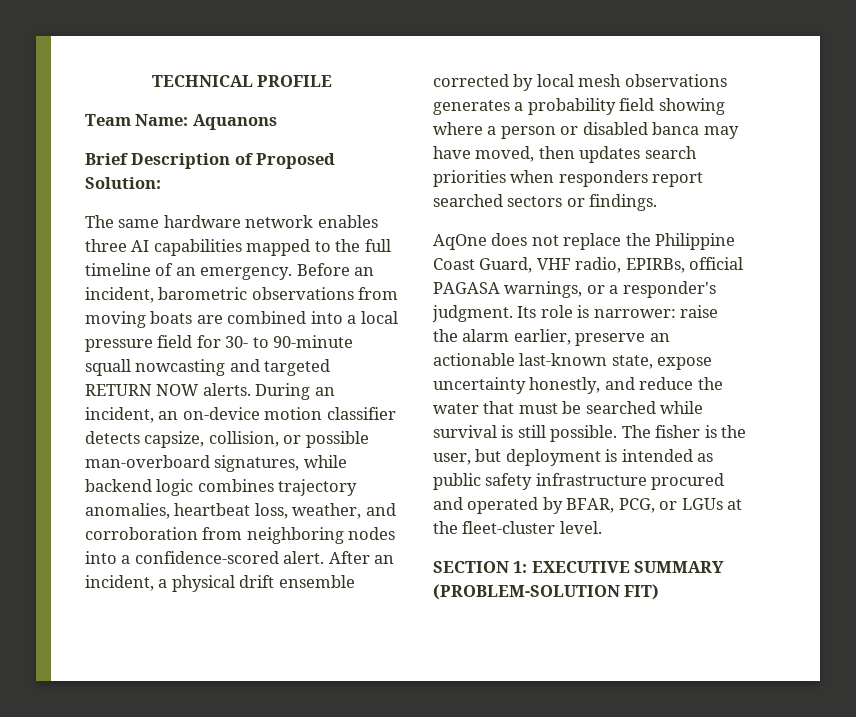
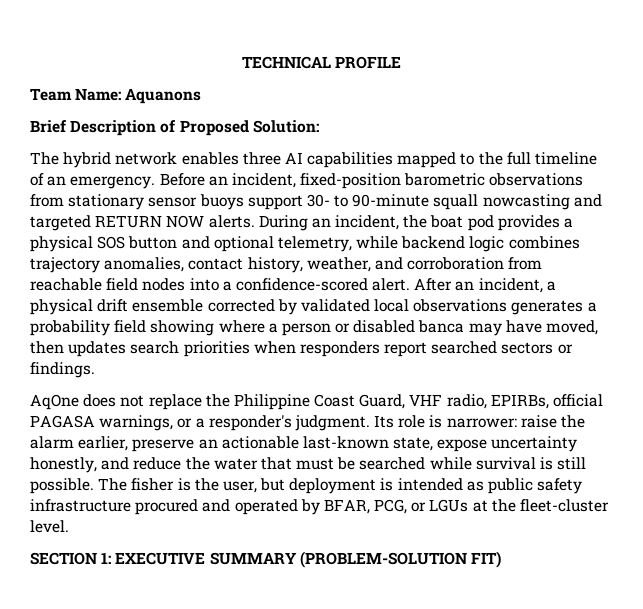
- The same hardware network enables three AI capabilities mapped to the full timeline of an emergency.
+ The hybrid network enables three AI capabilities mapped to the full timeline of an emergency.
- Before an incident, barometric observations from moving boats are combined into a local pressure field for 30- to 90-minute squall nowcasting and targeted RETURN NOW alerts.
+ Before an incident, fixed-position barometric observations from stationary sensor buoys support 30- to 90-minute squall nowcasting and targeted RETURN NOW alerts.
- During an incident, an on-device motion classifier detects capsize, collision, or possible man-overboard signatures, while backend logic combines trajectory anomalies, heartbeat loss, weather, and corroboration from neighboring nodes into a confidence-scored alert.
+ During an incident, the boat pod provides a physical SOS button and optional telemetry, while backend logic combines trajectory anomalies, contact history, weather, and corroboration from reachable field nodes into a confidence-scored alert.
- After an incident, a physical drift ensemble corrected by local mesh observations generates a probability field showing where a person or disabled banca may have moved, then updates search priorities when responders report searched sectors or findings.
+ After an incident, a physical drift ensemble corrected by validated local observations generates a probability field showing where a person or disabled banca may have moved, then updates search priorities when responders report searched sectors or findings.

